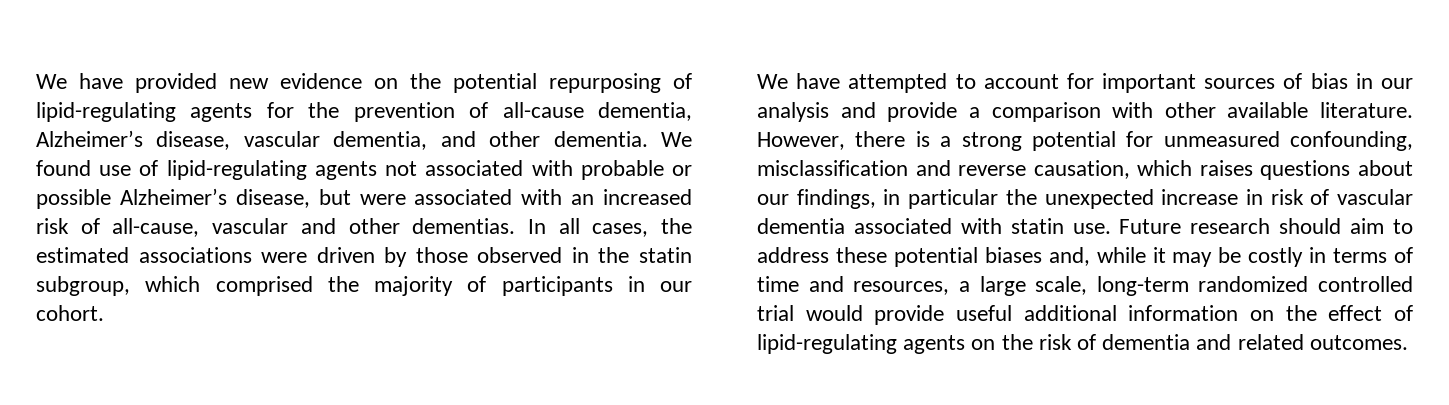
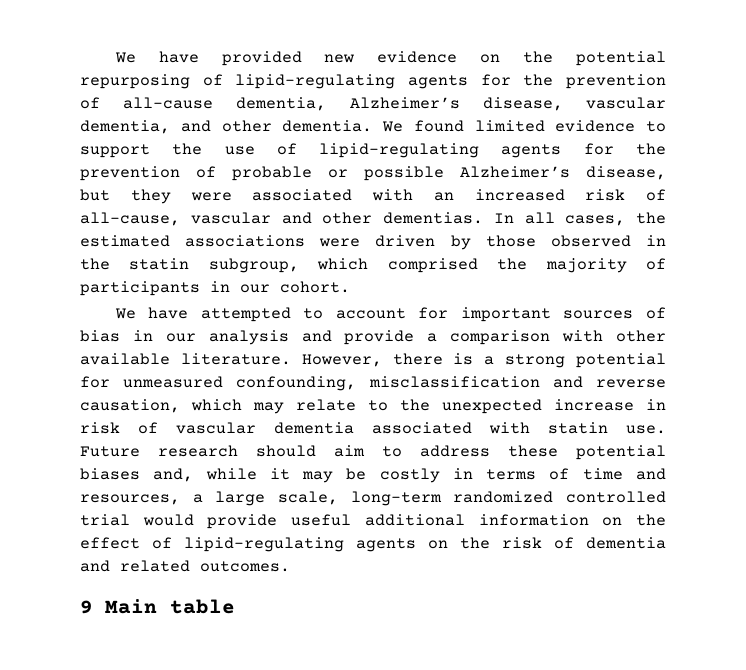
- We found use of lipid-regulating agents not associated with probable or possible Alzheimer’s disease, but were associated with an increased risk of all-cause, vascular and other dementias.
+ We found limited evidence to support the use of lipid-regulating agents for the prevention of probable or possible Alzheimer’s disease, but they were associated with an increased risk of all-cause, vascular and other dementias.
- However, there is a strong potential for unmeasured confounding, misclassification and reverse causation, which raises questions about our findings, in particular the unexpected increase in risk of vascular dementia associated with statin use.
+ However, there is a strong potential for unmeasured confounding, misclassification and reverse causation, which may relate to the unexpected increase in risk of vascular dementia associated with statin use.
+ 9 Main table

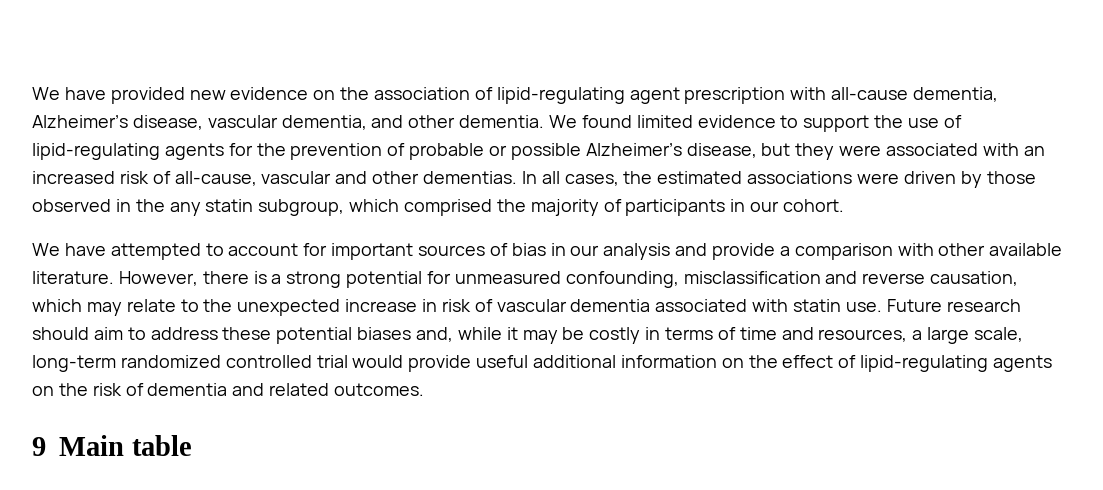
- We have provided new evidence on the potential repurposing of lipid-regulating agents for the prevention of all-cause dementia, Alzheimer’s disease, vascular dementia, and other dementia.
+ We have provided new evidence on the association of lipid-regulating agent prescription with all-cause dementia, Alzheimer’s disease, vascular dementia, and other dementia.
- In all cases, the estimated associations were driven by those observed in the statin subgroup, which comprised the majority of participants in our cohort.
+ In all cases, the estimated associations were driven by those observed in the any statin subgroup, which comprised the majority of participants in our cohort.

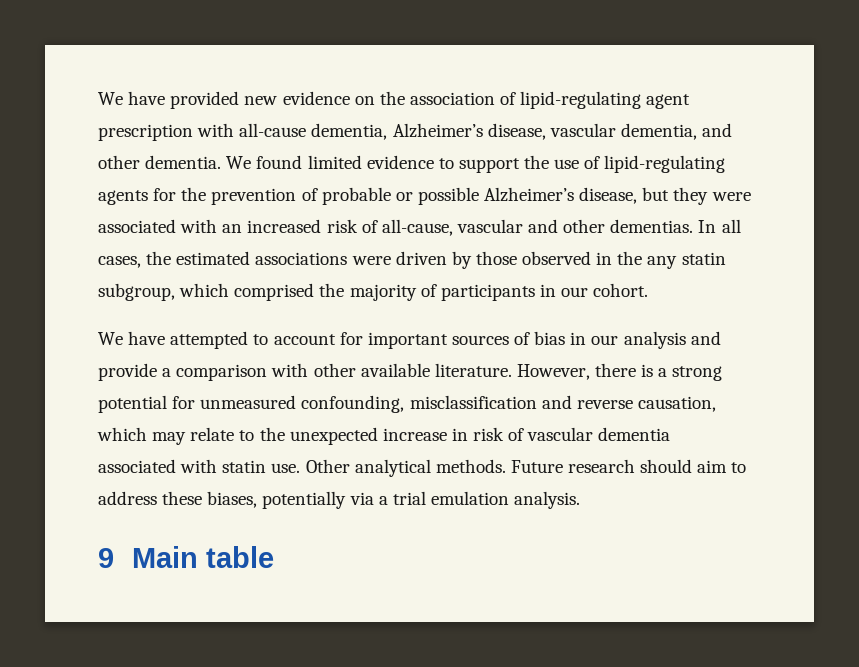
+ Other analytical methods.
- Future research should aim to address these potential biases and, while it may be costly in terms of time and resources, a large scale, long-term randomized controlled trial would provide useful additional information on the effect of lipid-regulating agents on the risk of dementia and related outcomes.
+ Future research should aim to address these biases, potentially via a trial emulation analysis.

